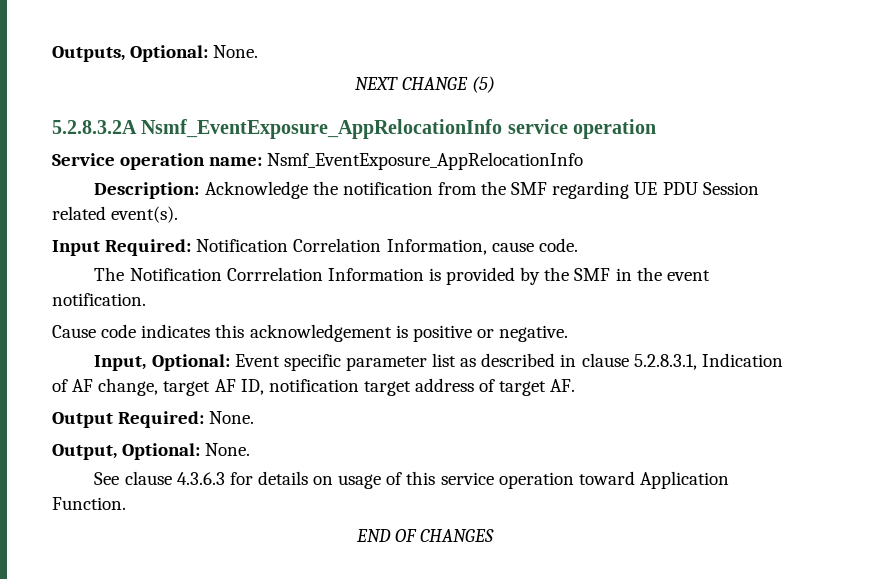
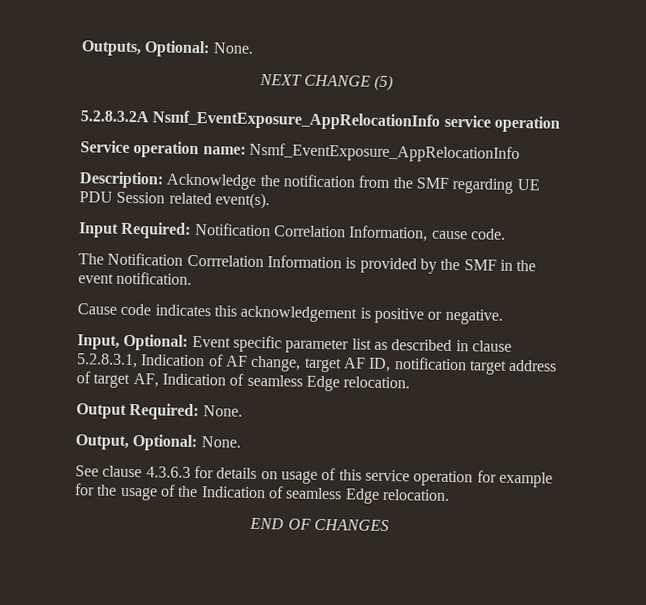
- Input, Optional: Event specific parameter list as described in clause 5.2.8.3.1, Indication of AF change, target AF ID, notification target address of target AF.
+ Input, Optional: Event specific parameter list as described in clause 5.2.8.3.1, Indication of AF change, target AF ID, notification target address of target AF, Indication of seamless Edge relocation.
- See clause 4.3.6.3 for details on usage of this service operation toward Application Function.
+ See clause 4.3.6.3 for details on usage of this service operation for example for the usage of the Indication of seamless Edge relocation.

